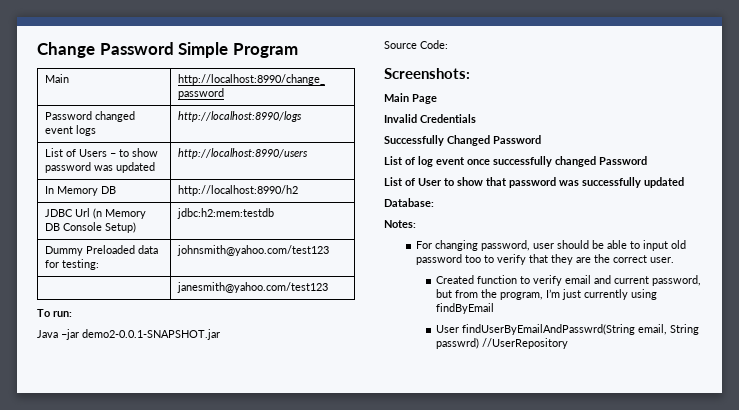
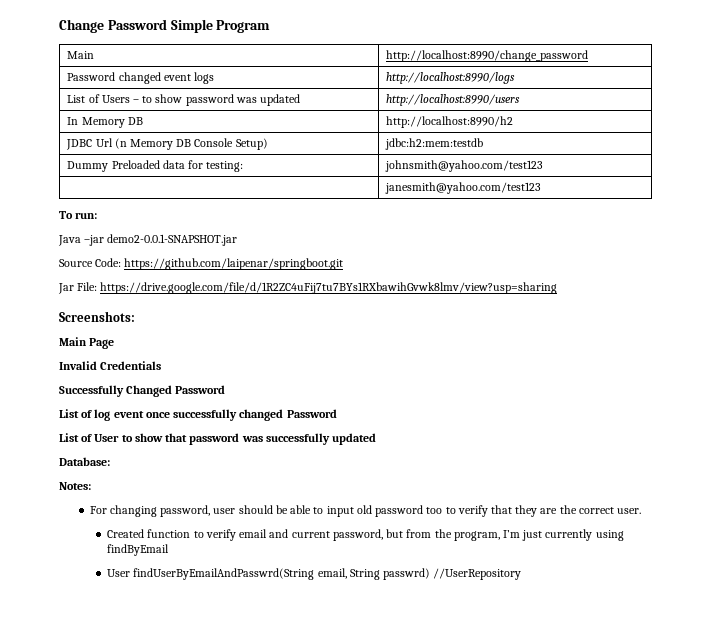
- Source Code:
+ Source Code: https://github.com/laipenar/springboot.git
+ Jar File: https://drive.google.com/file/d/1R2ZC4uFij7tu7BYs1RXbawihGvwk8lmv/view?usp=sharing

